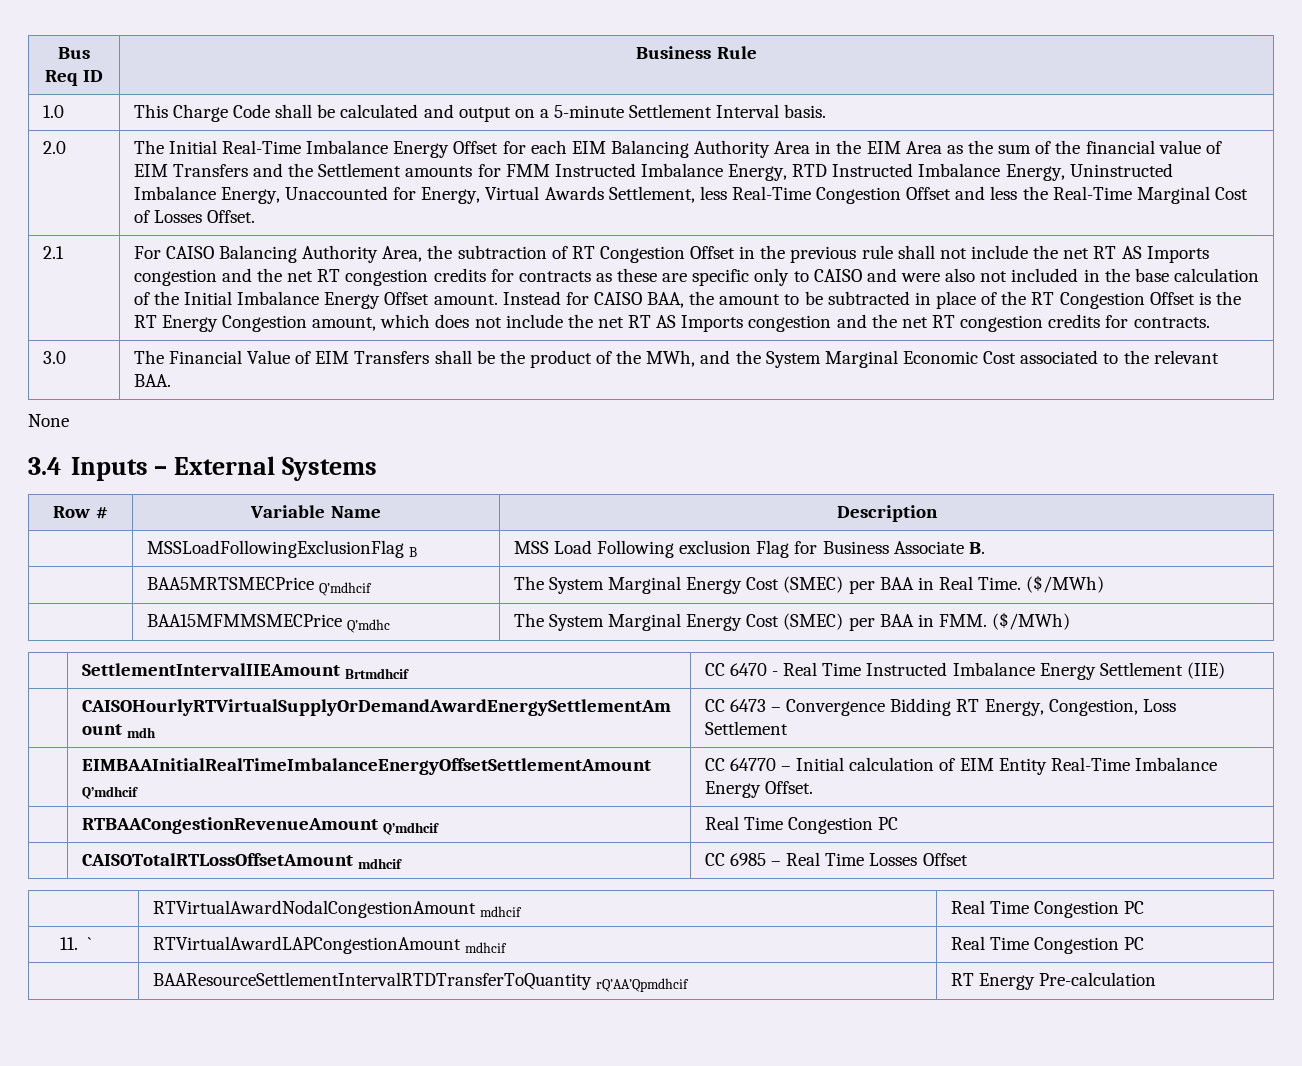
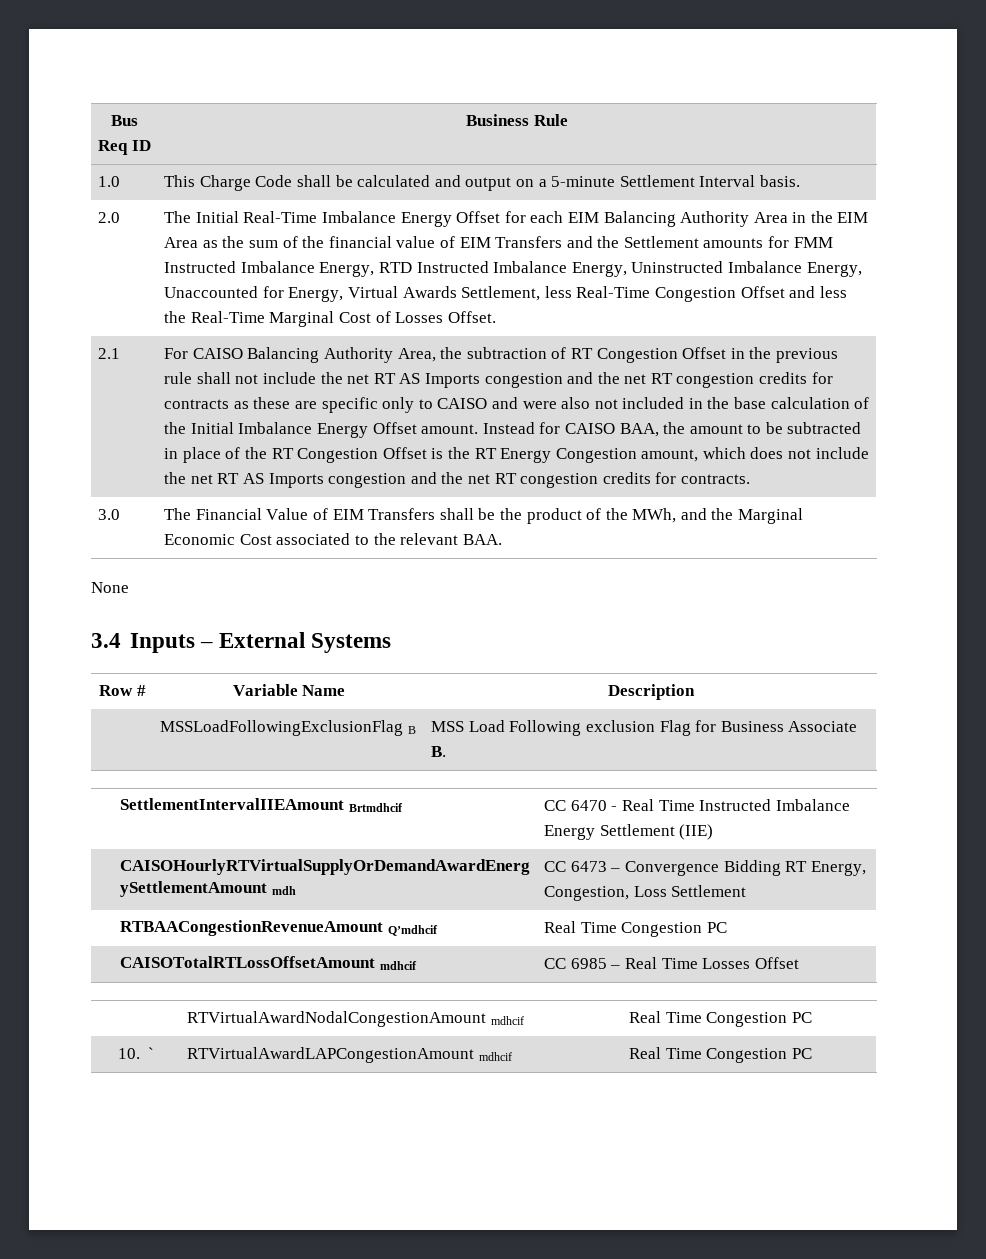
- 3.0 | The Financial Value of EIM Transfers shall be the product of the MWh, and the System Marginal Economic Cost associated to the relevant BAA.
+ 3.0 | The Financial Value of EIM Transfers shall be the product of the MWh, and the Marginal Economic Cost associated to the relevant BAA.
- | BAA5MRTSMECPrice Q’mdhcif | The System Marginal Energy Cost (SMEC) per BAA in Real Time. ($/MWh)
- | BAA15MFMMSMECPrice Q’mdhc | The System Marginal Energy Cost (SMEC) per BAA in FMM. ($/MWh)
- | EIMBAAInitialRealTimeImbalanceEnergyOffsetSettlementAmount Q’mdhcif | CC 64770 – Initial calculation of EIM Entity Real-Time Imbalance Energy Offset.
- 11. ` | RTVirtualAwardLAPCongestionAmount mdhcif | Real Time Congestion PC
+ 10. ` | RTVirtualAwardLAPCongestionAmount mdhcif | Real Time Congestion PC
- | BAAResourceSettlementIntervalRTDTransferToQuantity rQ’AA’Qpmdhcif | RT Energy Pre-calculation

